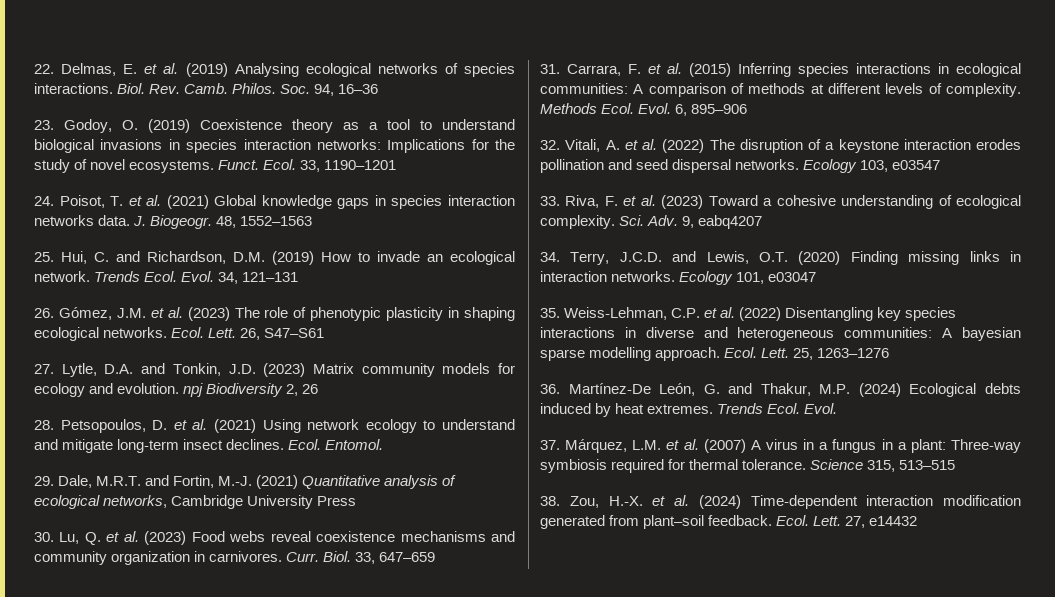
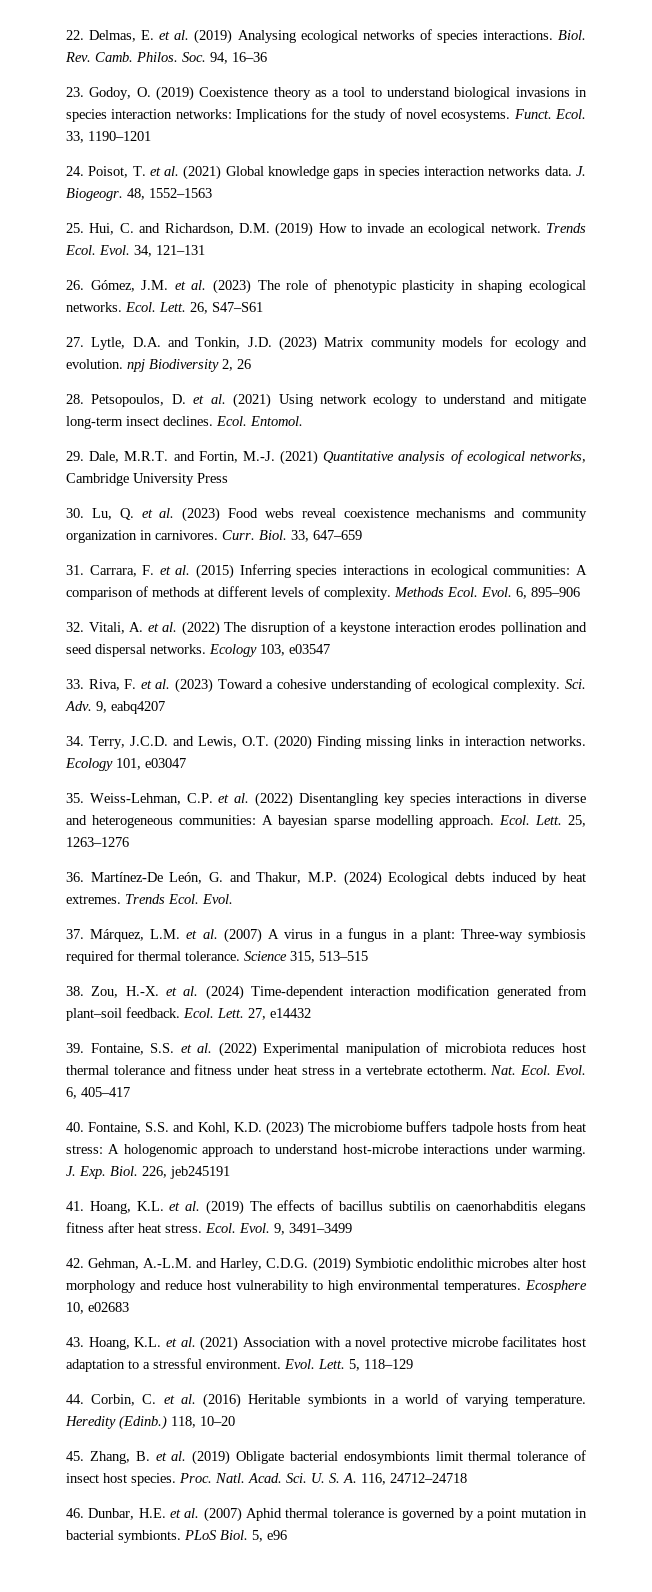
+ 39. Fontaine, S.S. et al. (2022) Experimental manipulation of microbiota reduces host thermal tolerance and fitness under heat stress in a vertebrate ectotherm. Nat. Ecol. Evol. 6, 405–417
+ 40. Fontaine, S.S. and Kohl, K.D. (2023) The microbiome buffers tadpole hosts from heat stress: A hologenomic approach to understand host-microbe interactions under warming. J. Exp. Biol. 226, jeb245191
+ 41. Hoang, K.L. et al. (2019) The effects of bacillus subtilis on caenorhabditis elegans fitness after heat stress. Ecol. Evol. 9, 3491–3499
+ 42. Gehman, A.-L.M. and Harley, C.D.G. (2019) Symbiotic endolithic microbes alter host morphology and reduce host vulnerability to high environmental temperatures. Ecosphere 10, e02683
+ 43. Hoang, K.L. et al. (2021) Association with a novel protective microbe facilitates host adaptation to a stressful environment. Evol. Lett. 5, 118–129
+ 44. Corbin, C. et al. (2016) Heritable symbionts in a world of varying temperature. Heredity (Edinb.) 118, 10–20
+ 45. Zhang, B. et al. (2019) Obligate bacterial endosymbionts limit thermal tolerance of insect host species. Proc. Natl. Acad. Sci. U. S. A. 116, 24712–24718
+ 46. Dunbar, H.E. et al. (2007) Aphid thermal tolerance is governed by a point mutation in bacterial symbionts. PLoS Biol. 5, e96

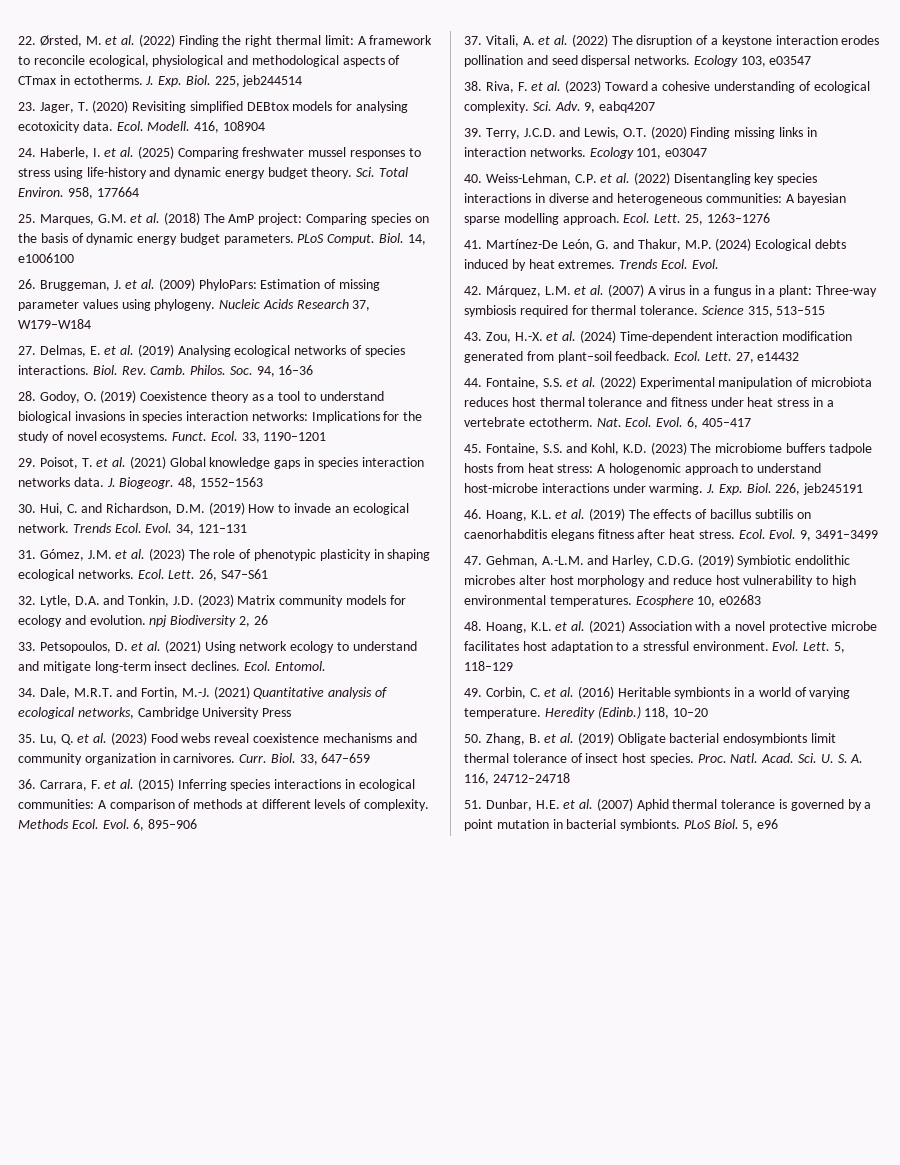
- 22. Delmas, E. et al. (2019) Analysing ecological networks of species interactions.
+ 22. Ørsted, M. et al. (2022) Finding the right thermal limit: A framework to reconcile ecological, physiological and methodological aspects of CTmax in ectotherms. J. Exp. Biol. 225, jeb244514
+ 23. Jager, T. (2020) Revisiting simplified DEBtox models for analysing ecotoxicity data. Ecol. Modell. 416, 108904
+ 24. Haberle, I. et al. (2025) Comparing freshwater mussel responses to stress using life-history and dynamic energy budget theory. Sci. Total Environ. 958, 177664
+ 25. Marques, G.M. et al. (2018) The AmP project: Comparing species on the basis of dynamic energy budget parameters. PLoS Comput. Biol. 14, e1006100
+ 26. Bruggeman, J. et al. (2009) PhyloPars: Estimation of missing parameter values using phylogeny. Nucleic Acids Research 37, W179–W184
+ 27. Delmas, E. et al. (2019) Analysing ecological networks of species interactions.
- 23. Godoy, O. (2019) Coexistence theory as a tool to understand biological invasions in species interaction networks: Implications for the study of novel ecosystems.
+ 28. Godoy, O. (2019) Coexistence theory as a tool to understand biological invasions in species interaction networks: Implications for the study of novel ecosystems.
- 24. Poisot, T. et al. (2021) Global knowledge gaps in species interaction networks data.
+ 29. Poisot, T. et al. (2021) Global knowledge gaps in species interaction networks data.
- 25. Hui, C. and Richardson, D.M. (2019) How to invade an ecological network.
+ 30. Hui, C. and Richardson, D.M. (2019) How to invade an ecological network.
- 26. Gómez, J.M. et al. (2023) The role of phenotypic plasticity in shaping ecological networks.
+ 31. Gómez, J.M. et al. (2023) The role of phenotypic plasticity in shaping ecological networks.
- 27. Lytle, D.A. and Tonkin, J.D. (2023) Matrix community models for ecology and evolution. npj Biodiversity 2, 26
+ 32. Lytle, D.A. and Tonkin, J.D. (2023) Matrix community models for ecology and evolution. npj Biodiversity 2, 26
- 28. Petsopoulos, D. et al. (2021) Using network ecology to understand and mitigate long-term insect declines.
+ 33. Petsopoulos, D. et al. (2021) Using network ecology to understand and mitigate long-term insect declines.
- 29. Dale, M.R.T. and Fortin, M.-J. (2021) Quantitative analysis of ecological networks, Cambridge University Press
+ 34. Dale, M.R.T. and Fortin, M.-J. (2021) Quantitative analysis of ecological networks, Cambridge University Press
- 30. Lu, Q. et al. (2023) Food webs reveal coexistence mechanisms and community organization in carnivores.
+ 35. Lu, Q. et al. (2023) Food webs reveal coexistence mechanisms and community organization in carnivores.
- 31. Carrara, F. et al. (2015) Inferring species interactions in ecological communities: A comparison of methods at different levels of complexity.
+ 36. Carrara, F. et al. (2015) Inferring species interactions in ecological communities: A comparison of methods at different levels of complexity.
- 32. Vitali, A. et al. (2022) The disruption of a keystone interaction erodes pollination and seed dispersal networks.
+ 37. Vitali, A. et al. (2022) The disruption of a keystone interaction erodes pollination and seed dispersal networks.
- 33. Riva, F. et al. (2023) Toward a cohesive understanding of ecological complexity.
+ 38. Riva, F. et al. (2023) Toward a cohesive understanding of ecological complexity.
- 34. Terry, J.C.D. and Lewis, O.T. (2020) Finding missing links in interaction networks.
+ 39. Terry, J.C.D. and Lewis, O.T. (2020) Finding missing links in interaction networks.
- 35. Weiss-Lehman, C.P. et al. (2022) Disentangling key species interactions in diverse and heterogeneous communities: A bayesian sparse modelling approach.
+ 40. Weiss-Lehman, C.P. et al. (2022) Disentangling key species interactions in diverse and heterogeneous communities: A bayesian sparse modelling approach.
- 36. Martínez-De León, G. and Thakur, M.P. (2024) Ecological debts induced by heat extremes.
+ 41. Martínez-De León, G. and Thakur, M.P. (2024) Ecological debts induced by heat extremes.
- 37. Márquez, L.M. et al. (2007) A virus in a fungus in a plant: Three-way symbiosis required for thermal tolerance.
+ 42. Márquez, L.M. et al. (2007) A virus in a fungus in a plant: Three-way symbiosis required for thermal tolerance.
- 38. Zou, H.-X. et al. (2024) Time-dependent interaction modification generated from plant–soil feedback.
+ 43. Zou, H.-X. et al. (2024) Time-dependent interaction modification generated from plant–soil feedback.
- 39. Fontaine, S.S. et al. (2022) Experimental manipulation of microbiota reduces host thermal tolerance and fitness under heat stress in a vertebrate ectotherm.
+ 44. Fontaine, S.S. et al. (2022) Experimental manipulation of microbiota reduces host thermal tolerance and fitness under heat stress in a vertebrate ectotherm.
- 40. Fontaine, S.S. and Kohl, K.D. (2023) The microbiome buffers tadpole hosts from heat stress: A hologenomic approach to understand host-microbe interactions under warming.
+ 45. Fontaine, S.S. and Kohl, K.D. (2023) The microbiome buffers tadpole hosts from heat stress: A hologenomic approach to understand host-microbe interactions under warming.
- 41. Hoang, K.L. et al. (2019) The effects of bacillus subtilis on caenorhabditis elegans fitness after heat stress.
+ 46. Hoang, K.L. et al. (2019) The effects of bacillus subtilis on caenorhabditis elegans fitness after heat stress.
- 42. Gehman, A.-L.M. and Harley, C.D.G. (2019) Symbiotic endolithic microbes alter host morphology and reduce host vulnerability to high environmental temperatures.
+ 47. Gehman, A.-L.M. and Harley, C.D.G. (2019) Symbiotic endolithic microbes alter host morphology and reduce host vulnerability to high environmental temperatures.
- 43. Hoang, K.L. et al. (2021) Association with a novel protective microbe facilitates host adaptation to a stressful environment.
+ 48. Hoang, K.L. et al. (2021) Association with a novel protective microbe facilitates host adaptation to a stressful environment.
- 44. Corbin, C. et al. (2016) Heritable symbionts in a world of varying temperature.
+ 49. Corbin, C. et al. (2016) Heritable symbionts in a world of varying temperature.
- 45. Zhang, B. et al. (2019) Obligate bacterial endosymbionts limit thermal tolerance of insect host species.
+ 50. Zhang, B. et al. (2019) Obligate bacterial endosymbionts limit thermal tolerance of insect host species.
- 46. Dunbar, H.E. et al. (2007) Aphid thermal tolerance is governed by a point mutation in bacterial symbionts.
+ 51. Dunbar, H.E. et al. (2007) Aphid thermal tolerance is governed by a point mutation in bacterial symbionts.

